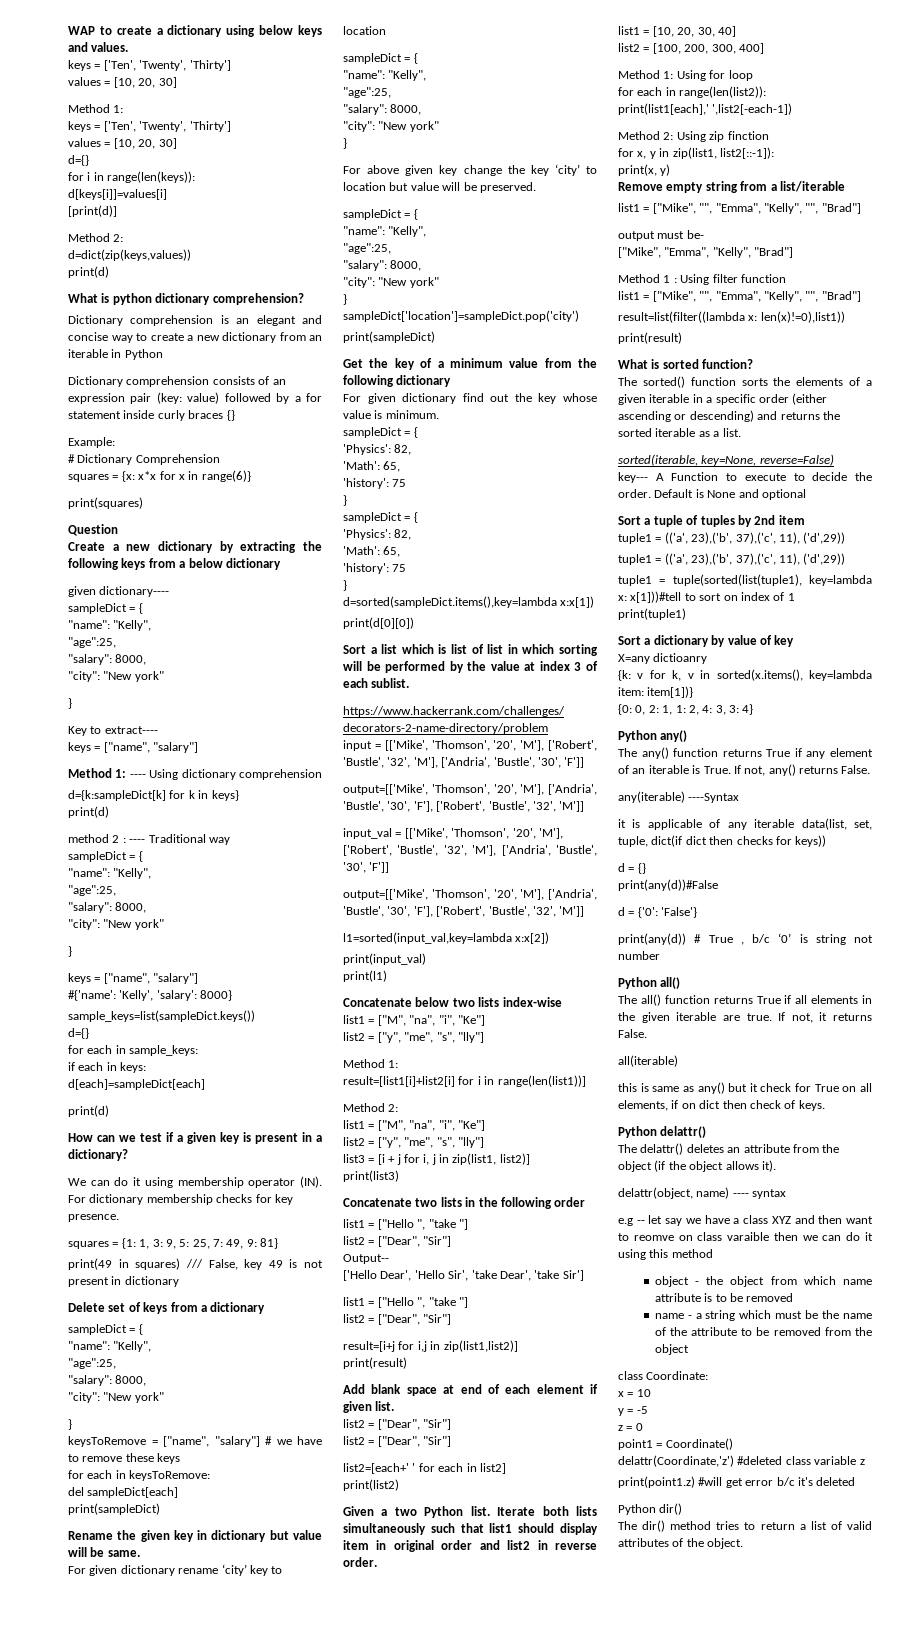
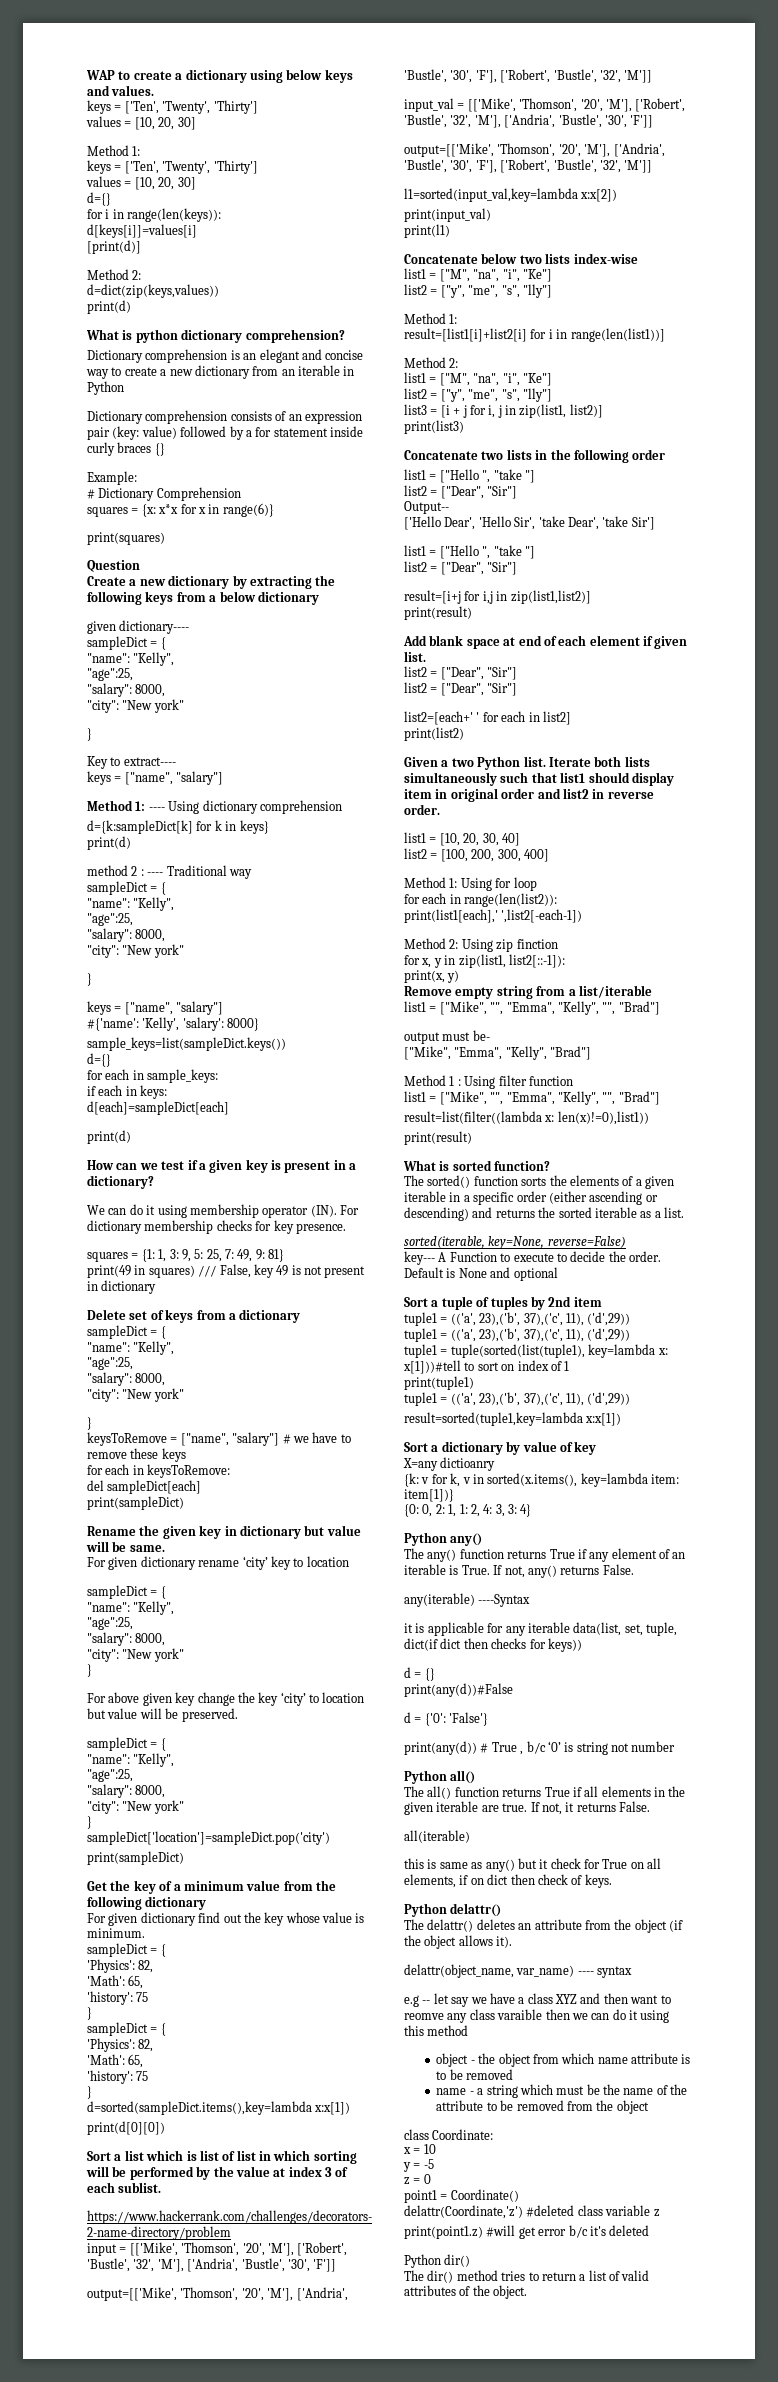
  print(tuple1)
+ tuple1 = (('a', 23),('b', 37),('c', 11), ('d',29))
+ result=sorted(tuple1,key=lambda x:x[1])
- it is applicable of any iterable data(list, set, tuple, dict(if dict then checks for keys))
+ it is applicable for any iterable data(list, set, tuple, dict(if dict then checks for keys))
- delattr(object, name) ---- syntax
+ delattr(object_name, var_name) ---- syntax
- e.g -- let say we have a class XYZ and then want to reomve on class varaible then we can do it using this method
+ e.g -- let say we have a class XYZ and then want to reomve any class varaible then we can do it using this method

